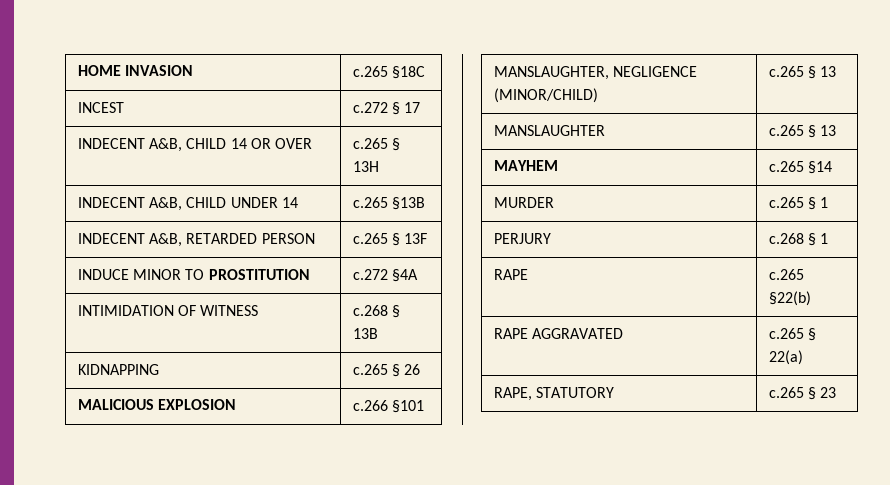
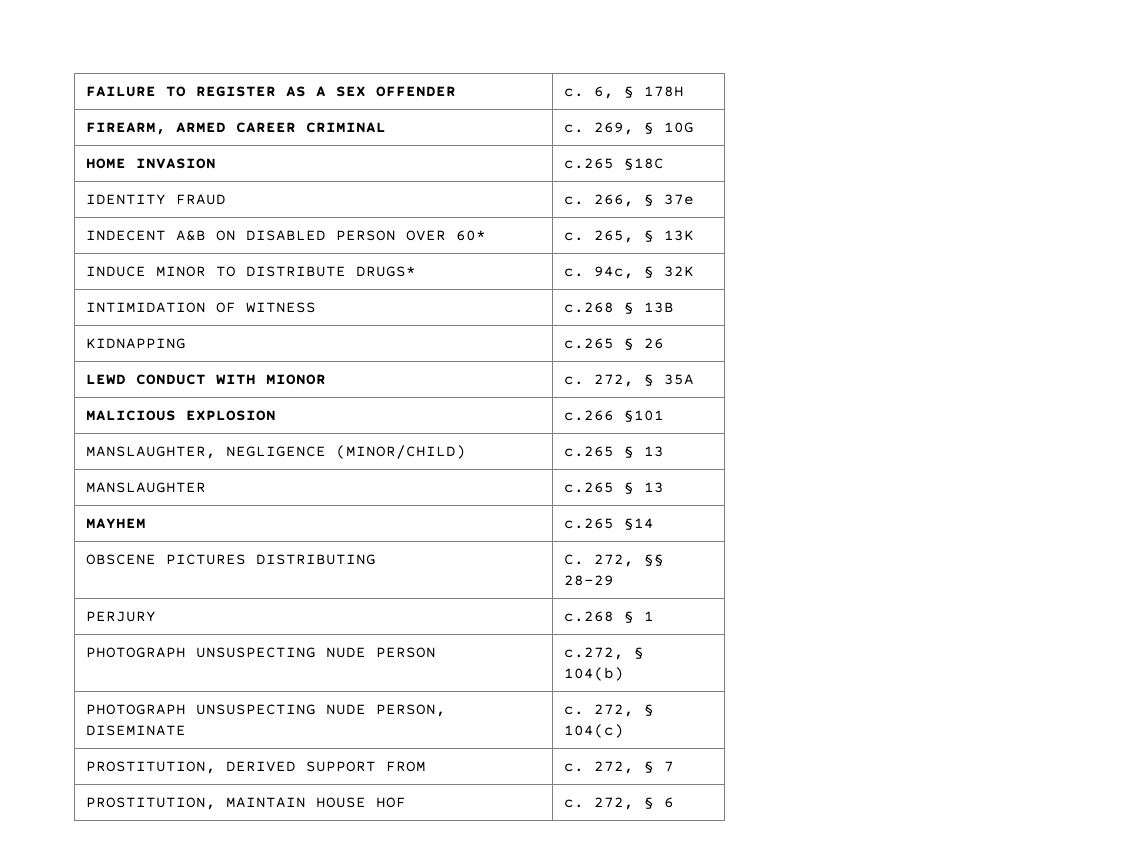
+ FAILURE TO REGISTER AS A SEX OFFENDER | c. 6, § 178H
+ FIREARM, ARMED CAREER CRIMINAL | c. 269, § 10G
  HOME INVASION | c.265 §18C
- INCEST | c.272 § 17
- INDECENT A&B, CHILD 14 OR OVER | c.265 § 13H
- INDECENT A&B, CHILD UNDER 14 | c.265 §13B
- INDECENT A&B, RETARDED PERSON | c.265 § 13F
- INDUCE MINOR TO PROSTITUTION | c.272 §4A
+ IDENTITY FRAUD | c. 266, § 37e
+ INDECENT A&B ON DISABLED PERSON OVER 60* | c. 265, § 13K
+ INDUCE MINOR TO DISTRIBUTE DRUGS* | c. 94c, § 32K
+ LEWD CONDUCT WITH MIONOR | c. 272, § 35A
- MURDER | c.265 § 1
+ OBSCENE PICTURES DISTRIBUTING | C. 272, §§ 28-29
  PERJURY | c.268 § 1
- RAPE | c.265 §22(b)
- RAPE AGGRAVATED | c.265 § 22(a)
- RAPE, STATUTORY | c.265 § 23
+ PHOTOGRAPH UNSUSPECTING NUDE PERSON | c.272, § 104(b)
+ PHOTOGRAPH UNSUSPECTING NUDE PERSON, DISEMINATE | c. 272, § 104(c)
+ PROSTITUTION, DERIVED SUPPORT FROM | c. 272, § 7
+ PROSTITUTION, MAINTAIN HOUSE HOF | c. 272, § 6

